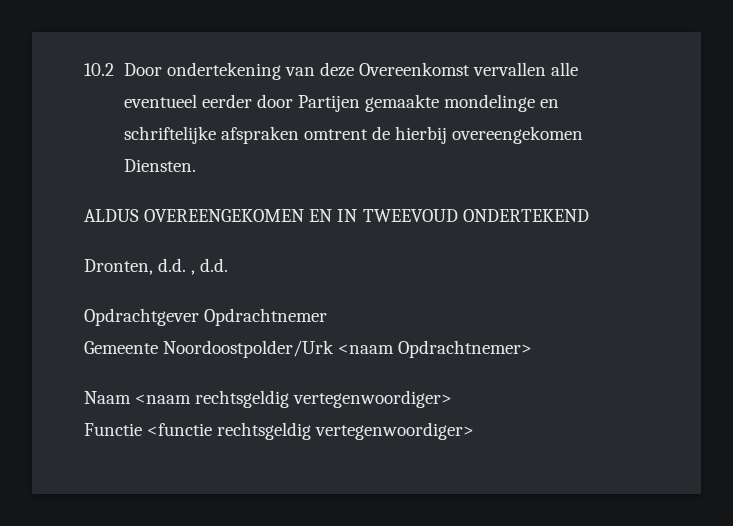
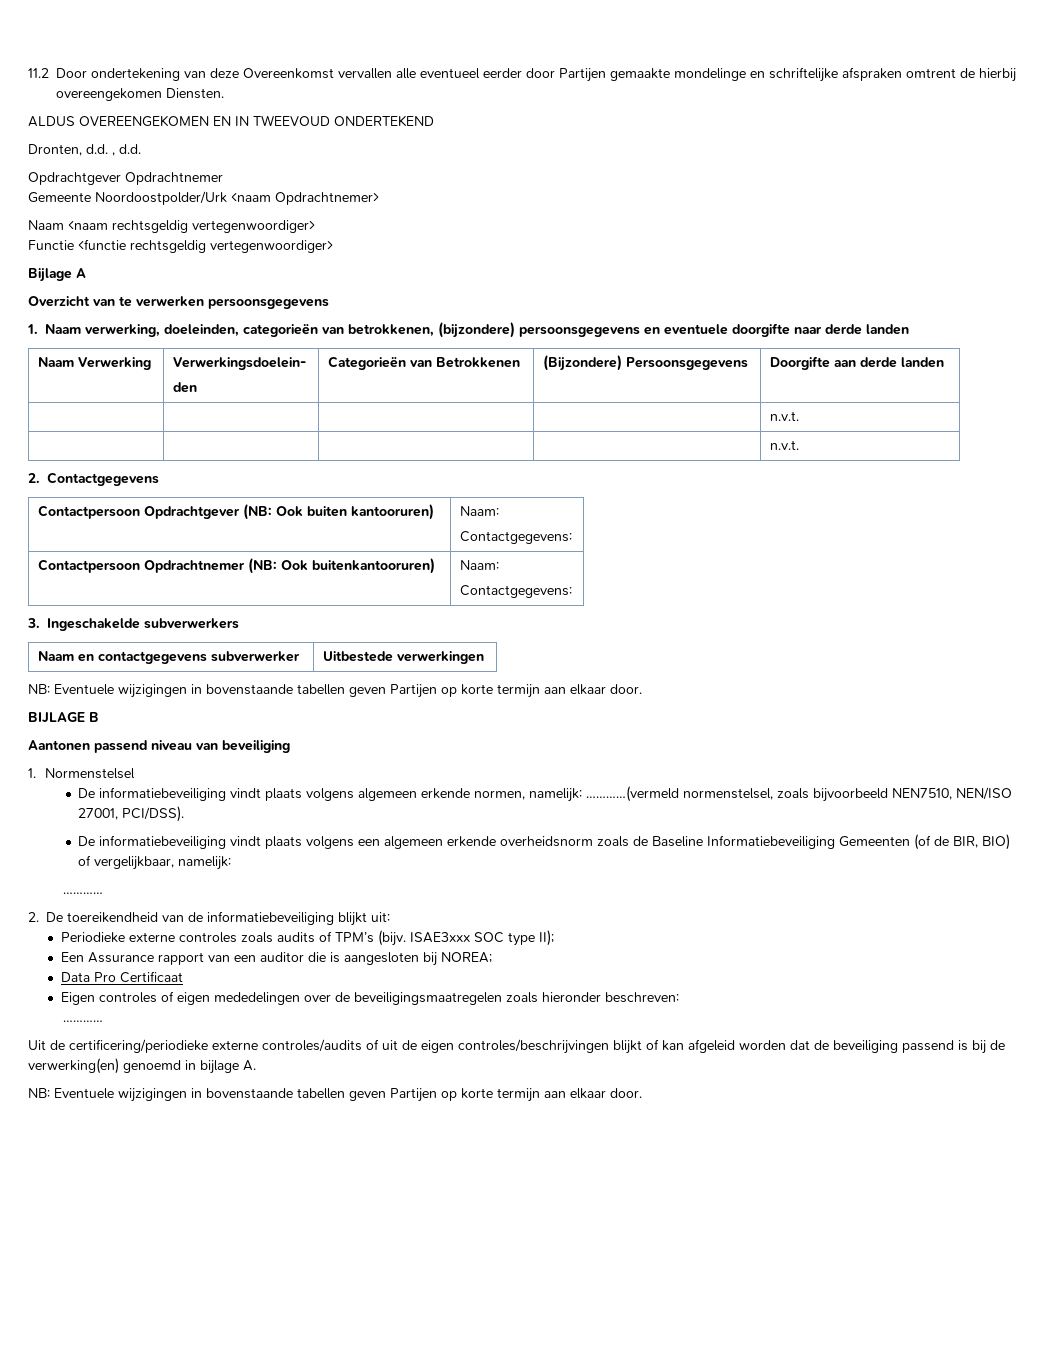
- 10.2 Door ondertekening van deze Overeenkomst vervallen alle eventueel eerder door Partijen gemaakte mondelinge en schriftelijke afspraken omtrent de hierbij overeengekomen Diensten.
+ 11.2 Door ondertekening van deze Overeenkomst vervallen alle eventueel eerder door Partijen gemaakte mondelinge en schriftelijke afspraken omtrent de hierbij overeengekomen Diensten.
+ Bijlage A
+ Overzicht van te verwerken persoonsgegevens
+ 1. Naam verwerking, doeleinden, categorieën van betrokkenen, (bijzondere) persoonsgegevens en eventuele doorgifte naar derde landen
+ Naam Verwerking | Verwerkingsdoelein-
+ den | Categorieën van Betrokkenen | (Bijzondere) Persoonsgegevens | Doorgifte aan derde landen
+ | | | | n.v.t.
+ | | | | n.v.t.
+ 2. Contactgegevens
+ Contactpersoon Opdrachtgever (NB: Ook buiten kantooruren) | Naam:
+ Contactgegevens:
+ Contactpersoon Opdrachtnemer (NB: Ook buitenkantooruren) | Naam:
+ Contactgegevens:
+ 3. Ingeschakelde subverwerkers
+ Naam en contactgegevens subverwerker | Uitbestede verwerkingen
+ NB: Eventuele wijzigingen in bovenstaande tabellen geven Partijen op korte termijn aan elkaar door.
+ BIJLAGE B
+ Aantonen passend niveau van beveiliging
+ 1. Normenstelsel
+ De informatiebeveiliging vindt plaats volgens algemeen erkende normen, namelijk: …………(vermeld normenstelsel, zoals bijvoorbeeld NEN7510, NEN/ISO 27001, PCI/DSS).
+ De informatiebeveiliging vindt plaats volgens een algemeen erkende overheidsnorm zoals de Baseline Informatiebeveiliging Gemeenten (of de BIR, BIO) of vergelijkbaar, namelijk:
+ …………
+ 2. De toereikendheid van de informatiebeveiliging blijkt uit:
+ Periodieke externe controles zoals audits of TPM’s (bijv. ISAE3xxx SOC type II);
+ Een Assurance rapport van een auditor die is aangesloten bij NOREA;
+ Data Pro Certificaat
+ Eigen controles of eigen mededelingen over de beveiligingsmaatregelen zoals hieronder beschreven:
+ …………
+ Uit de certificering/periodieke externe controles/audits of uit de eigen controles/beschrijvingen blijkt of kan afgeleid worden dat de beveiliging passend is bij de verwerking(en) genoemd in bijlage A.
+ NB: Eventuele wijzigingen in bovenstaande tabellen geven Partijen op korte termijn aan elkaar door.

